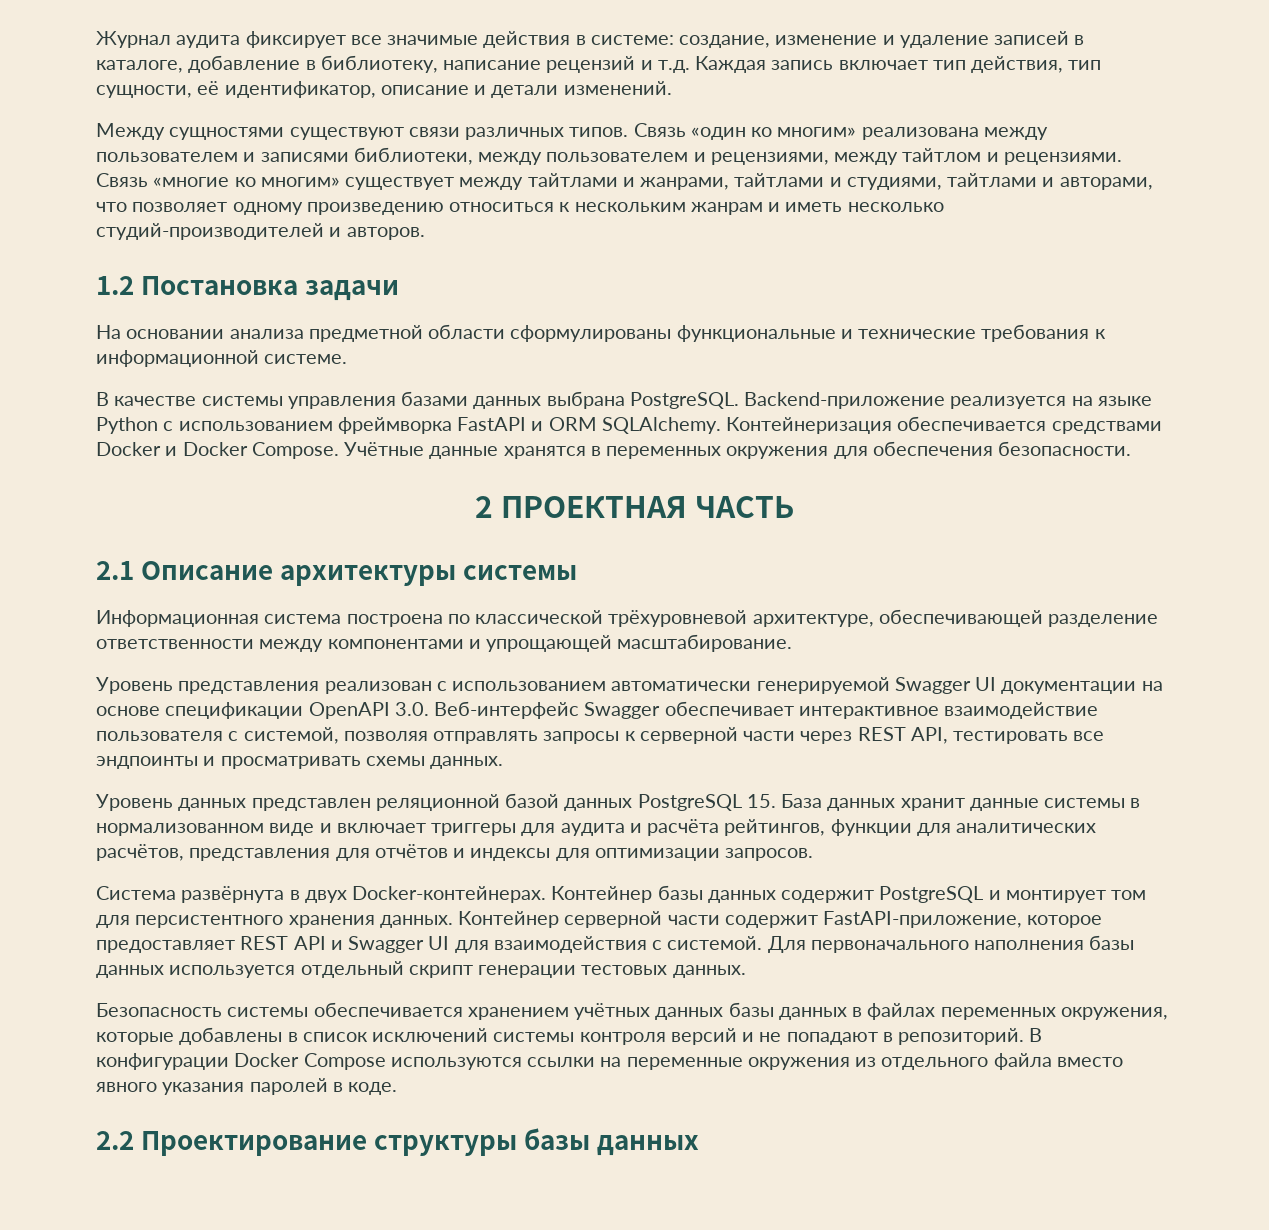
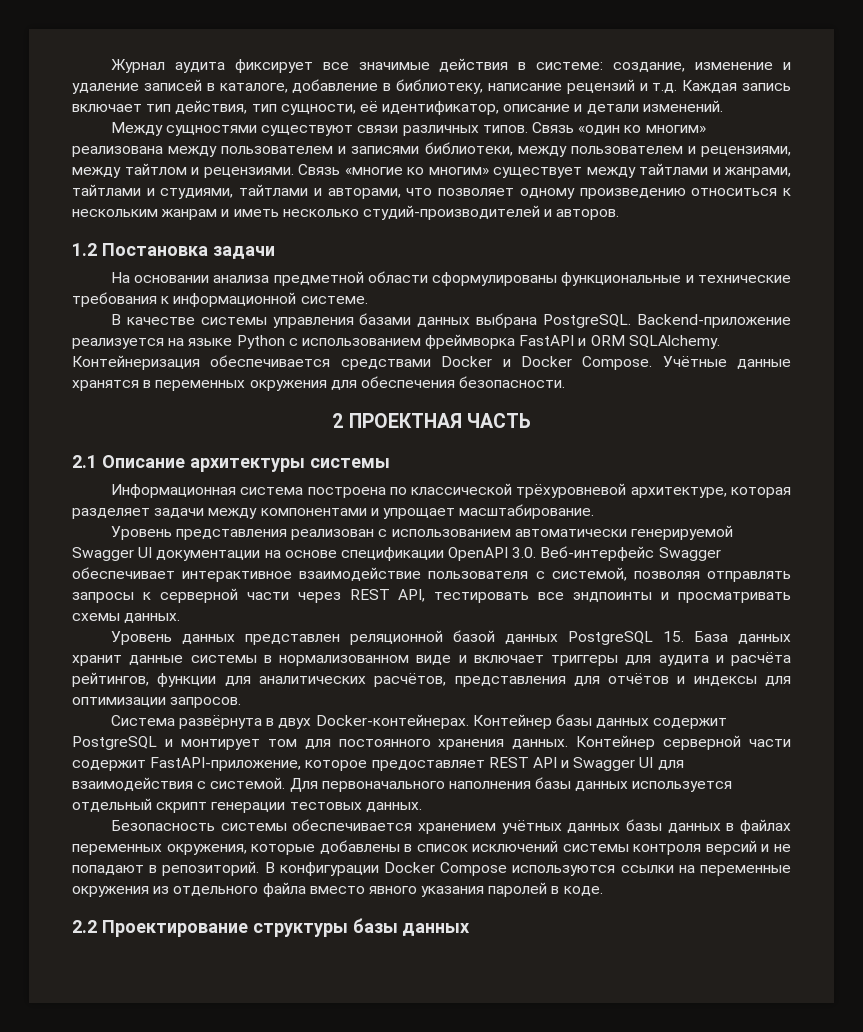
- Информационная система построена по классической трёхуровневой архитектуре, обеспечивающей разделение ответственности между компонентами и упрощающей масштабирование.
+ Информационная система построена по классической трёхуровневой архитектуре, которая разделяет задачи между компонентами и упрощает масштабирование.
- Контейнер базы данных содержит PostgreSQL и монтирует том для персистентного хранения данных.
+ Контейнер базы данных содержит PostgreSQL и монтирует том для постоянного хранения данных.

